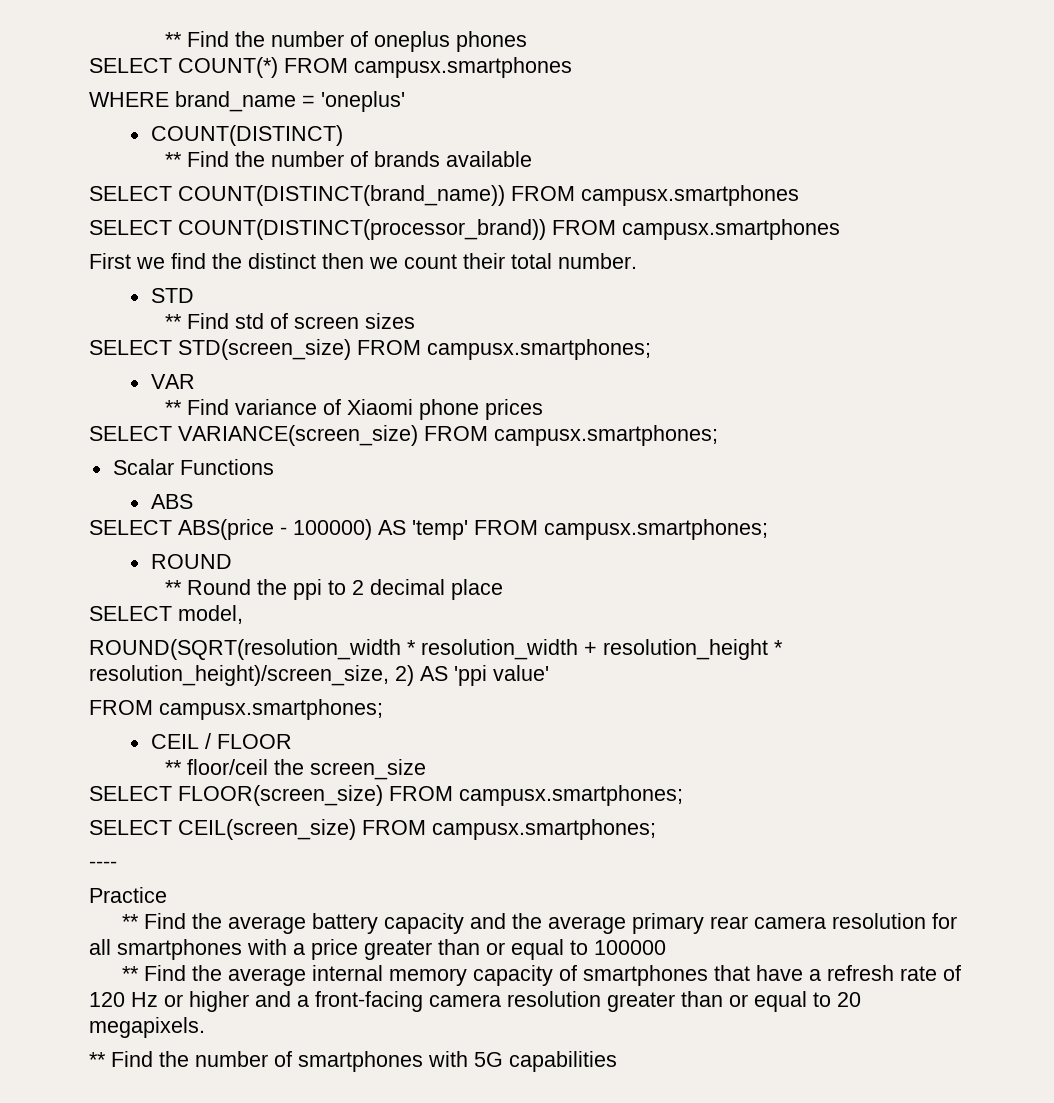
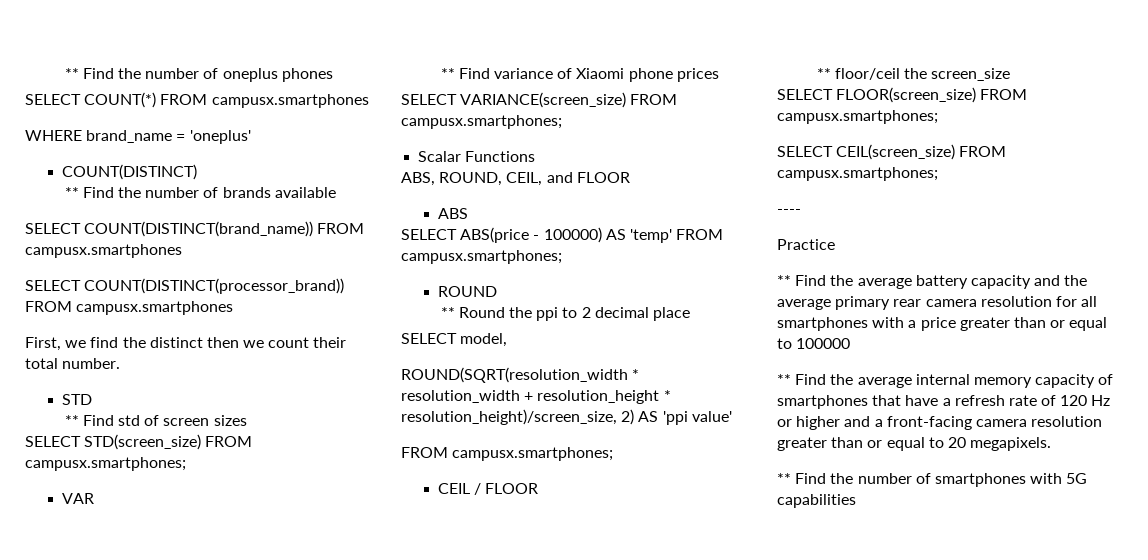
- First we find the distinct then we count their total number.
+ First, we find the distinct then we count their total number.
+ ABS, ROUND, CEIL, and FLOOR

